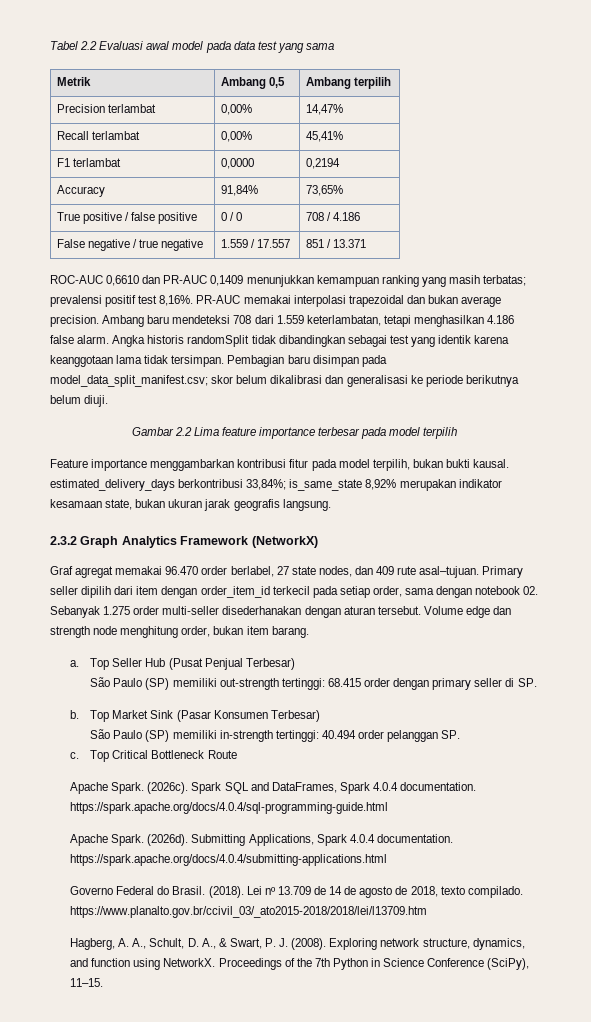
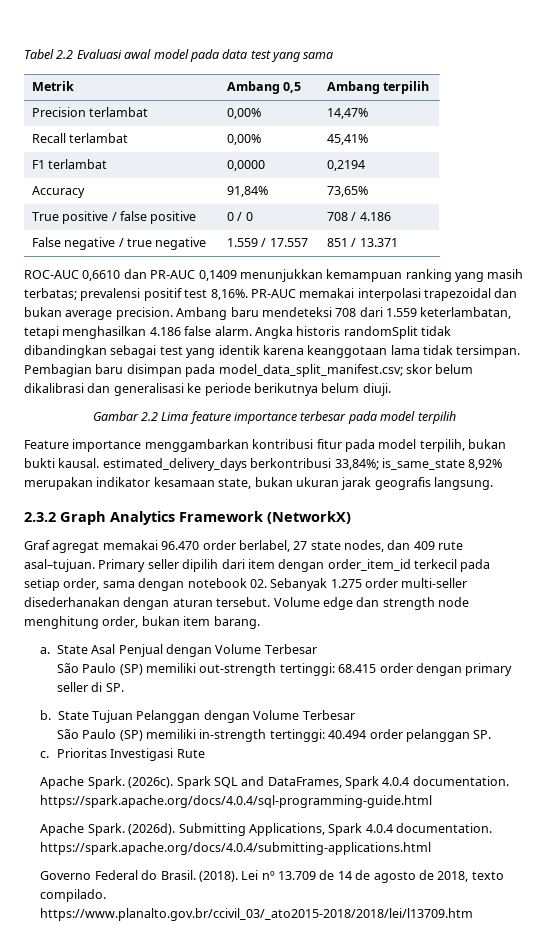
- Top Seller Hub (Pusat Penjual Terbesar)
+ State Asal Penjual dengan Volume Terbesar
- Top Market Sink (Pasar Konsumen Terbesar)
+ State Tujuan Pelanggan dengan Volume Terbesar
- Top Critical Bottleneck Route
+ Prioritas Investigasi Rute
- Hagberg, A. A., Schult, D. A., & Swart, P. J. (2008). Exploring network structure, dynamics, and function using NetworkX. Proceedings of the 7th Python in Science Conference (SciPy), 11–15.

